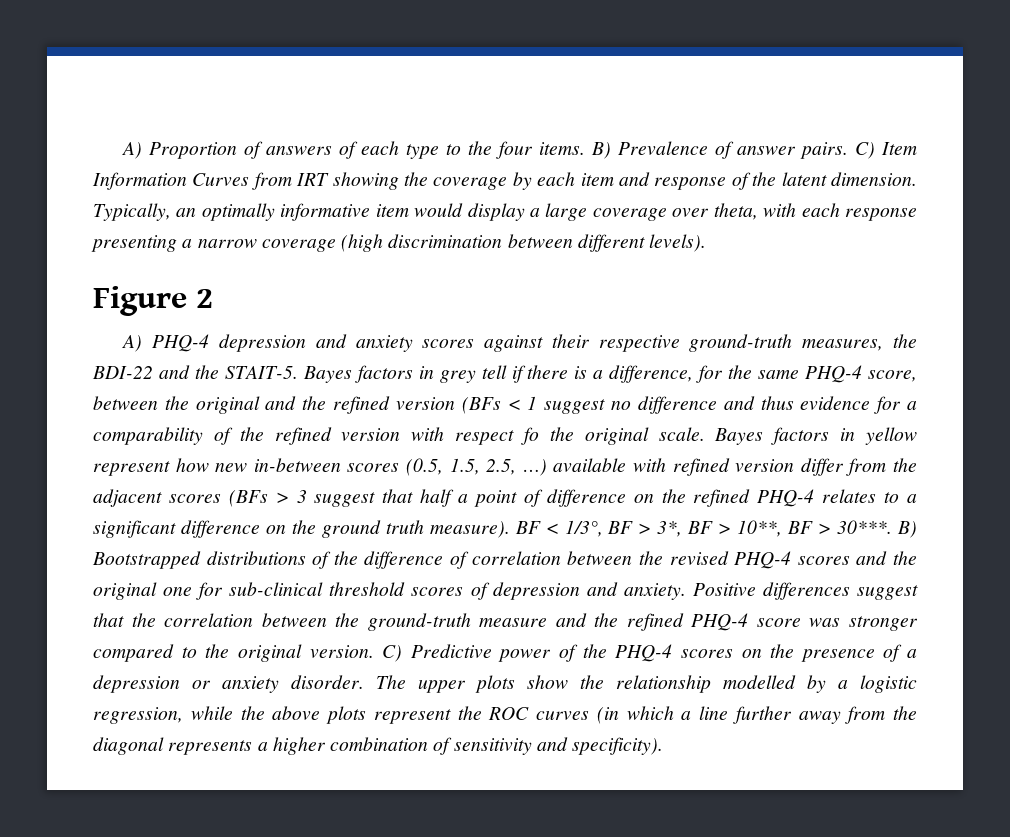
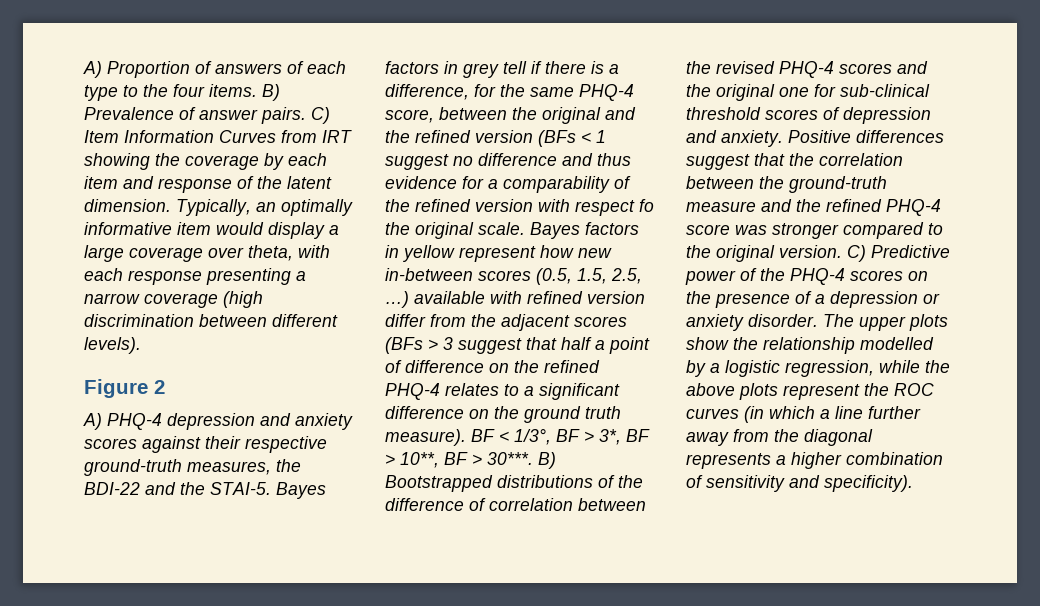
- A) PHQ-4 depression and anxiety scores against their respective ground-truth measures, the BDI-22 and the STAIT-5.
+ A) PHQ-4 depression and anxiety scores against their respective ground-truth measures, the BDI-22 and the STAI-5.

